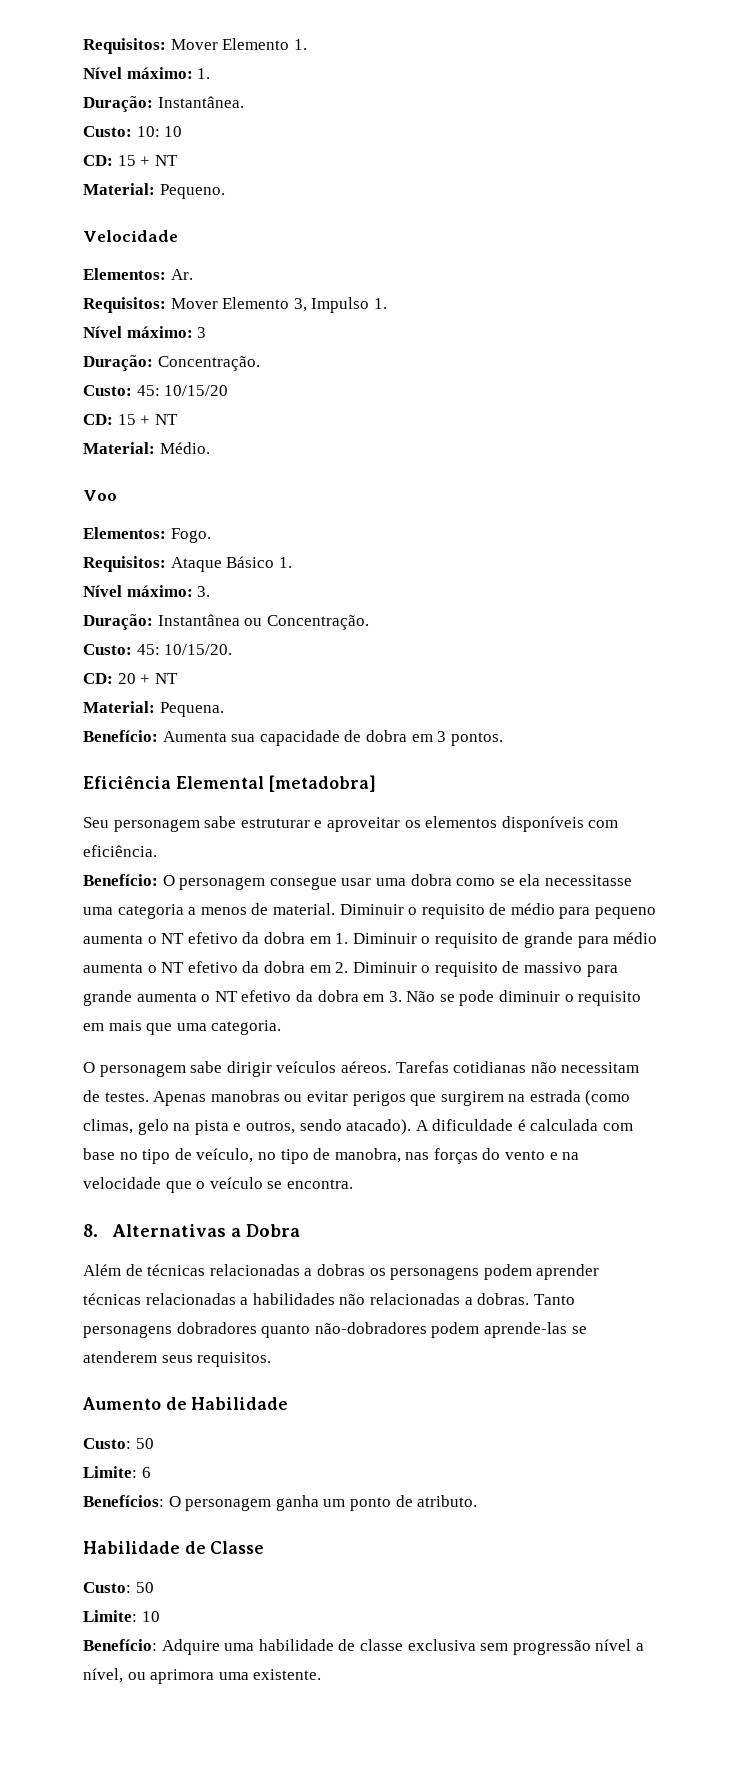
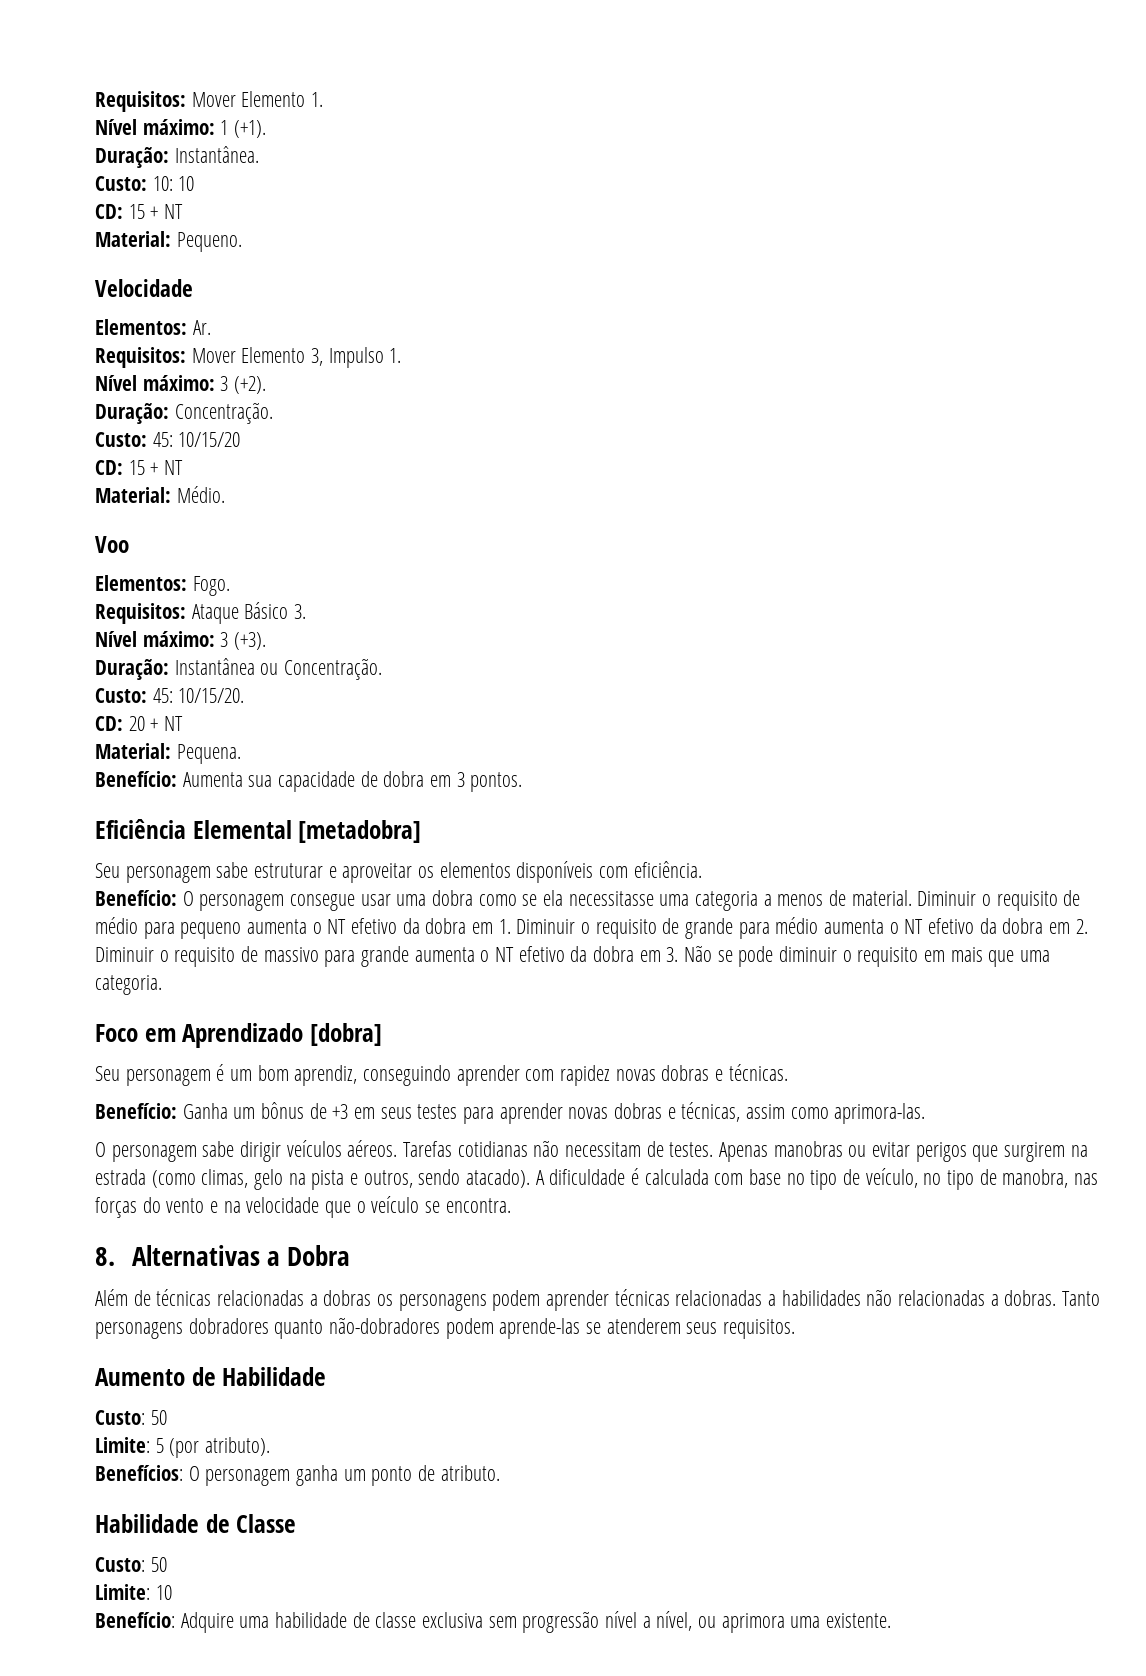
- Nível máximo: 1.
+ Nível máximo: 1 (+1).
- Nível máximo: 3
+ Nível máximo: 3 (+2).
- Requisitos: Ataque Básico 1.
- Nível máximo: 3.
+ Requisitos: Ataque Básico 3.
+ Nível máximo: 3 (+3).
+ Foco em Aprendizado [dobra]
+ Seu personagem é um bom aprendiz, conseguindo aprender com rapidez novas dobras e técnicas.
+ Benefício: Ganha um bônus de +3 em seus testes para aprender novas dobras e técnicas, assim como aprimora-las.
- Limite: 6
+ Limite: 5 (por atributo).

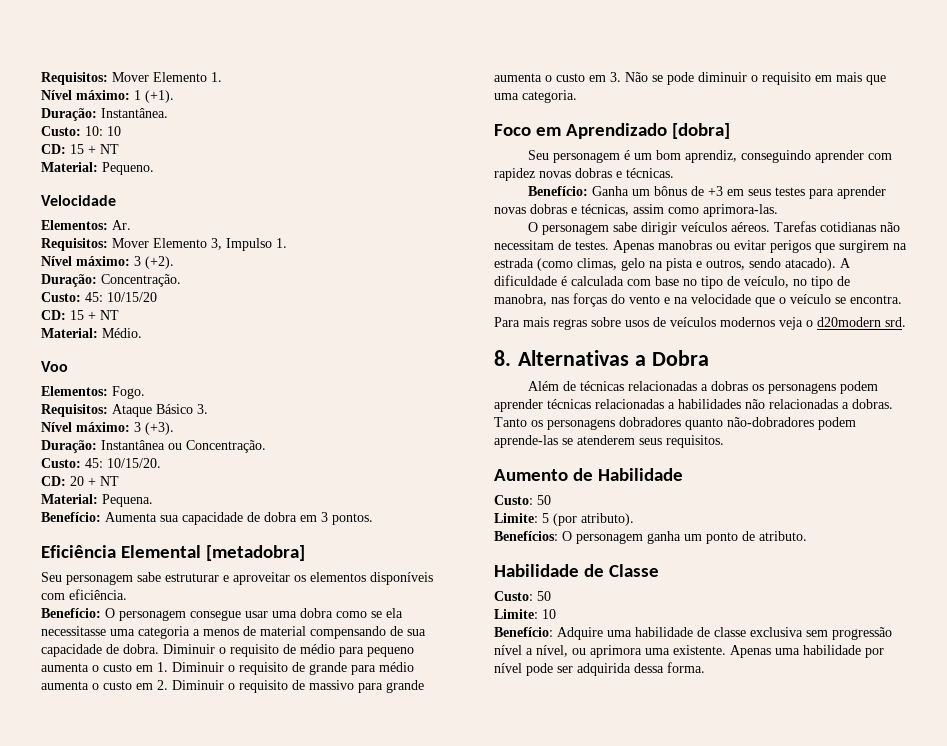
- Benefício: O personagem consegue usar uma dobra como se ela necessitasse uma categoria a menos de material.
+ Benefício: O personagem consegue usar uma dobra como se ela necessitasse uma categoria a menos de material compensando de sua capacidade de dobra.
- Diminuir o requisito de médio para pequeno aumenta o NT efetivo da dobra em 1. Diminuir o requisito de grande para médio aumenta o NT efetivo da dobra em 2. Diminuir o requisito de massivo para grande aumenta o NT efetivo da dobra em 3. Não se pode diminuir o requisito em mais que uma categoria.
+ Diminuir o requisito de médio para pequeno aumenta o custo em 1. Diminuir o requisito de grande para médio aumenta o custo em 2. Diminuir o requisito de massivo para grande aumenta o custo em 3. Não se pode diminuir o requisito em mais que uma categoria.
+ Para mais regras sobre usos de veículos modernos veja o d20modern srd.
- Tanto personagens dobradores quanto não-dobradores podem aprende-las se atenderem seus requisitos.
+ Tanto os personagens dobradores quanto não-dobradores podem aprende-las se atenderem seus requisitos.
+ Apenas uma habilidade por nível pode ser adquirida dessa forma.

